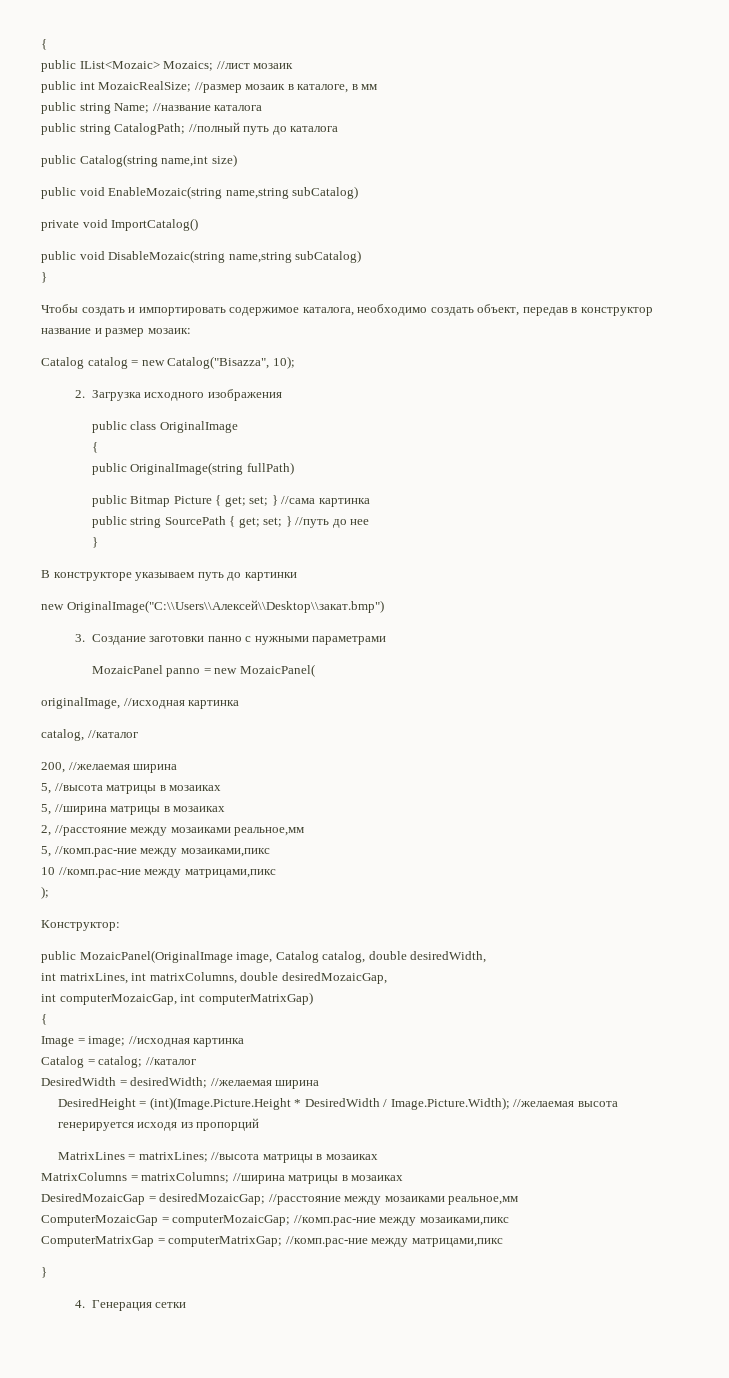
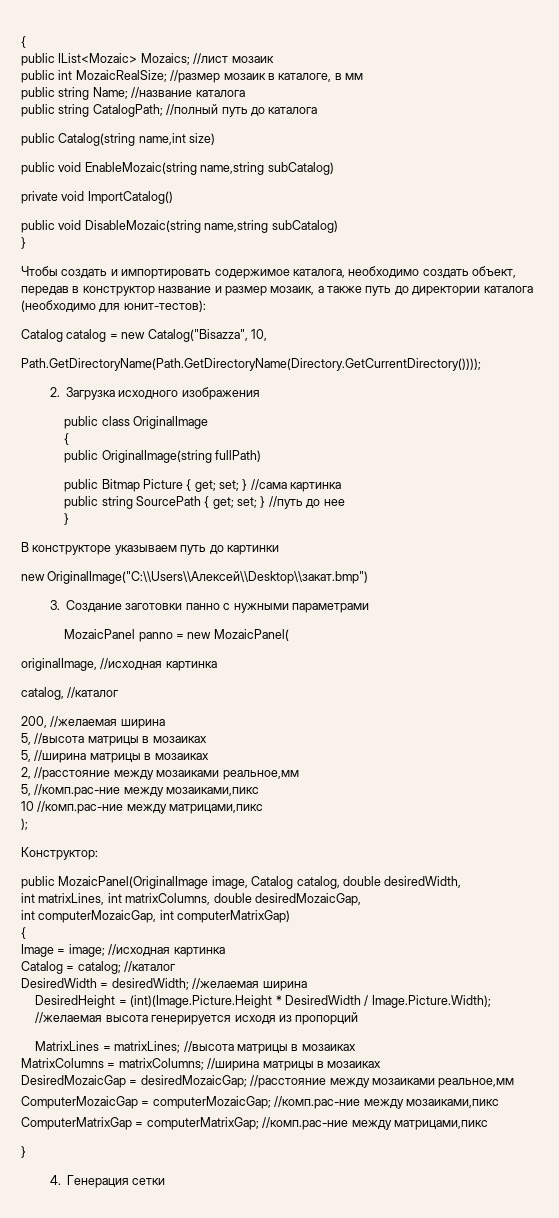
- Чтобы создать и импортировать содержимое каталога, необходимо создать объект, передав в конструктор название и размер мозаик:
+ Чтобы создать и импортировать содержимое каталога, необходимо создать объект, передав в конструктор название и размер мозаик, а также путь до директории каталога (необходимо для юнит-тестов):
- Catalog catalog = new Catalog("Bisazza", 10);
+ Catalog catalog = new Catalog("Bisazza", 10,
+ Path.GetDirectoryName(Path.GetDirectoryName(Directory.GetCurrentDirectory())));

